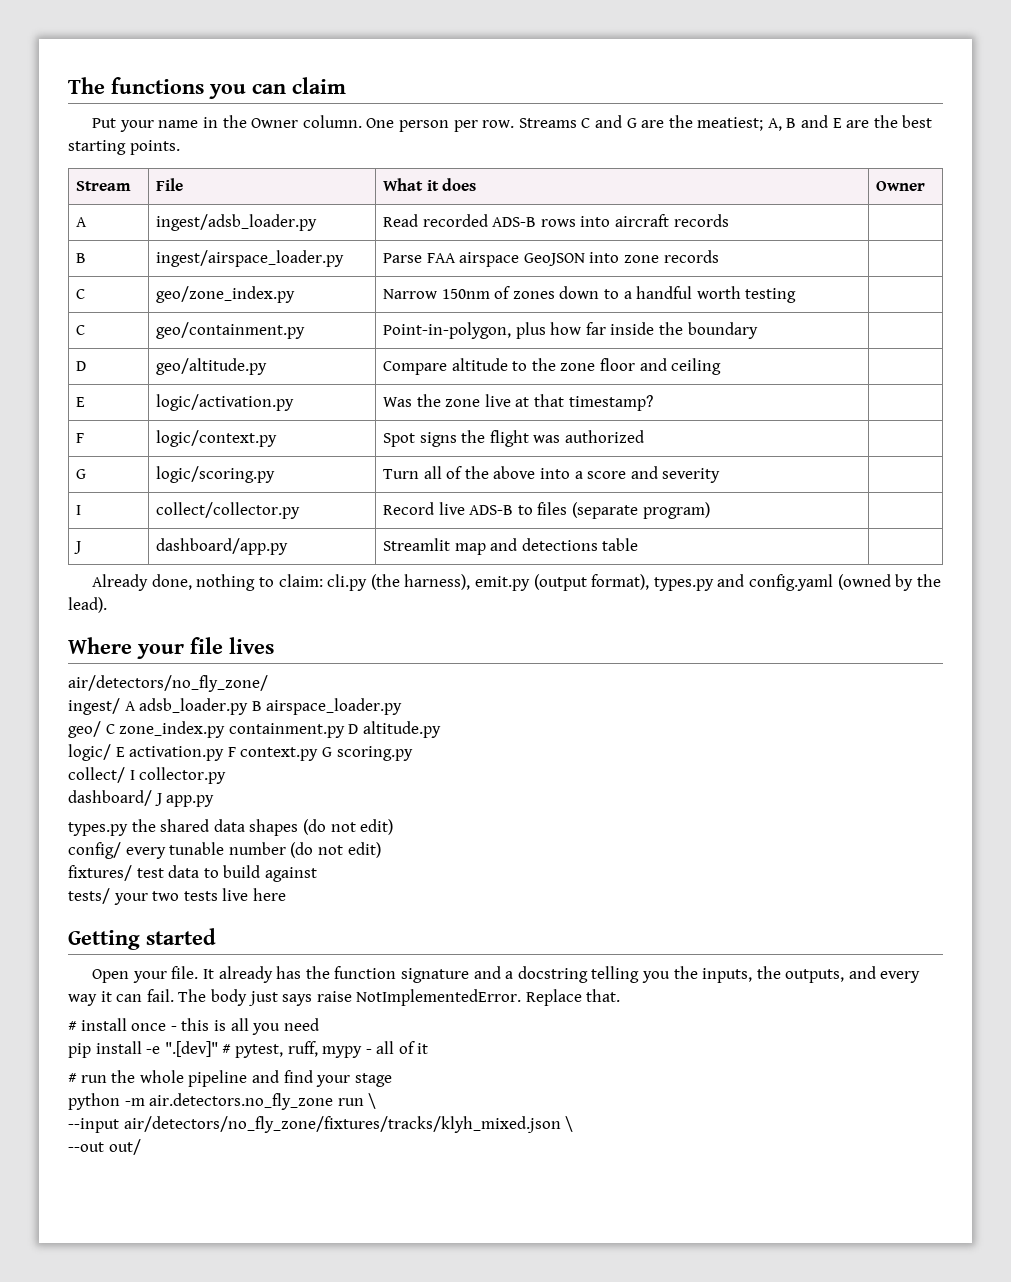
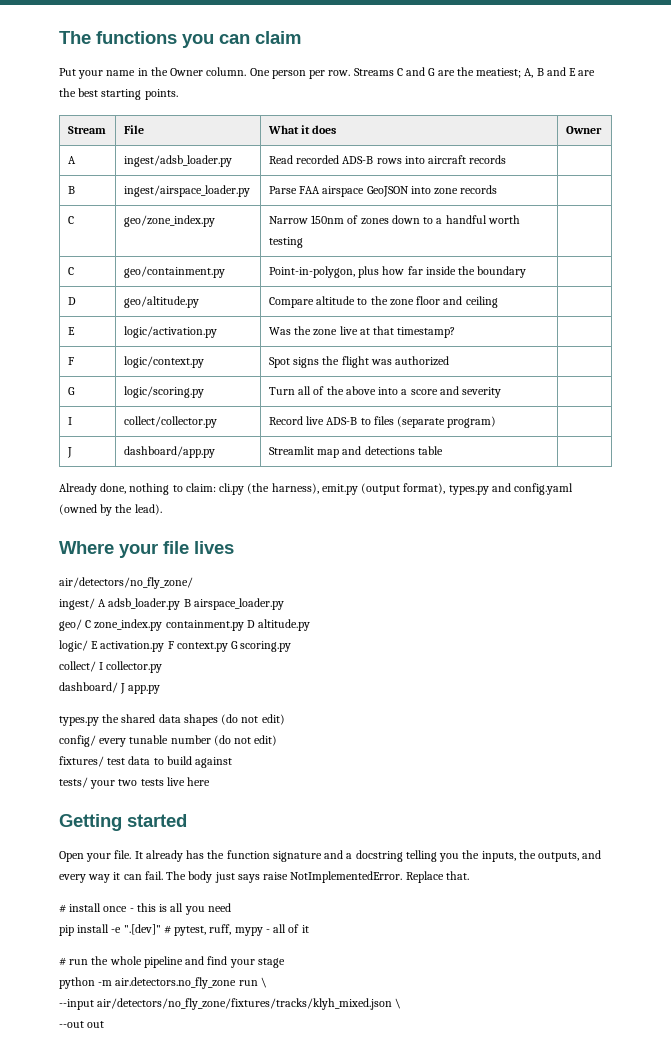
- --out out/
+ --out out

